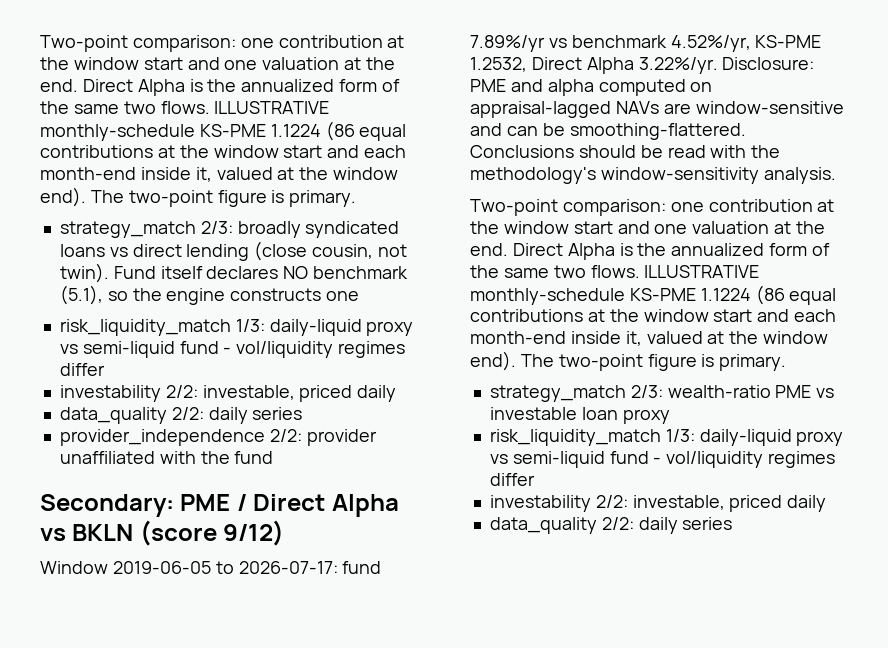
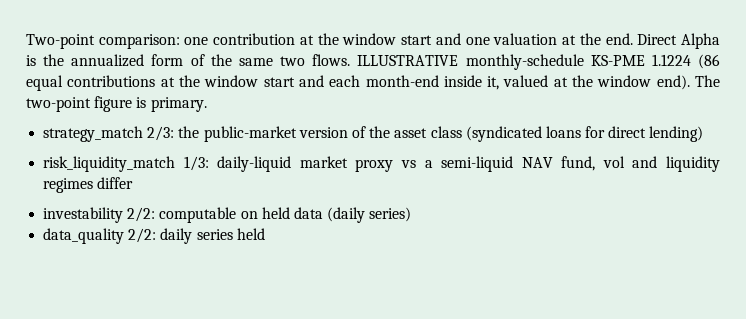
- strategy_match 2/3: broadly syndicated loans vs direct lending (close cousin, not twin). Fund itself declares NO benchmark (5.1), so the engine constructs one
- risk_liquidity_match 1/3: daily-liquid proxy vs semi-liquid fund - vol/liquidity regimes differ
- investability 2/2: investable, priced daily
- data_quality 2/2: daily series
- provider_independence 2/2: provider unaffiliated with the fund
- Secondary: PME / Direct Alpha vs BKLN (score 9/12)
- Window 2019-06-05 to 2026-07-17: fund 7.89%/yr vs benchmark 4.52%/yr, KS-PME 1.2532, Direct Alpha 3.22%/yr. Disclosure: PME and alpha computed on appraisal-lagged NAVs are window-sensitive and can be smoothing-flattered. Conclusions should be read with the methodology's window-sensitivity analysis.
- Two-point comparison: one contribution at the window start and one valuation at the end. Direct Alpha is the annualized form of the same two flows. ILLUSTRATIVE monthly-schedule KS-PME 1.1224 (86 equal contributions at the window start and each month-end inside it, valued at the window end). The two-point figure is primary.
- strategy_match 2/3: wealth-ratio PME vs investable loan proxy
- risk_liquidity_match 1/3: daily-liquid proxy vs semi-liquid fund - vol/liquidity regimes differ
- investability 2/2: investable, priced daily
- data_quality 2/2: daily series
+ strategy_match 2/3: the public-market version of the asset class (syndicated loans for direct lending)
+ risk_liquidity_match 1/3: daily-liquid market proxy vs a semi-liquid NAV fund, vol and liquidity regimes differ
+ investability 2/2: computable on held data (daily series)
+ data_quality 2/2: daily series held

